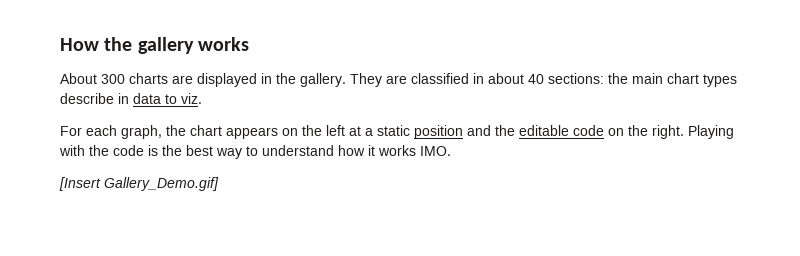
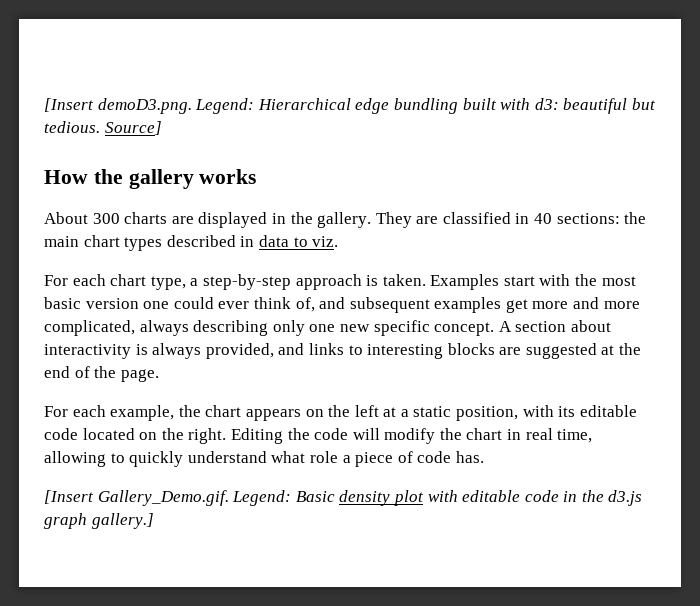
+ [Insert demoD3.png. Legend: Hierarchical edge bundling built with d3: beautiful but tedious. Source]
- They are classified in about 40 sections: the main chart types describe in data to viz.
+ They are classified in 40 sections: the main chart types described in data to viz.
- For each graph, the chart appears on the left at a static position and the editable code on the right.
+ For each chart type, a step-by-step approach is taken. Examples start with the most basic version one could ever think of, and subsequent examples get more and more complicated, always describing only one new specific concept. A section about interactivity is always provided, and links to interesting blocks are suggested at the end of the page.
+ For each example, the chart appears on the left at a static position, with its editable code located on the right.
- Playing with the code is the best way to understand how it works IMO.
- [Insert Gallery_Demo.gif]
+ Editing the code will modify the chart in real time, allowing to quickly understand what role a piece of code has.
+ [Insert Gallery_Demo.gif. Legend: Basic density plot with editable code in the d3.js graph gallery.]

